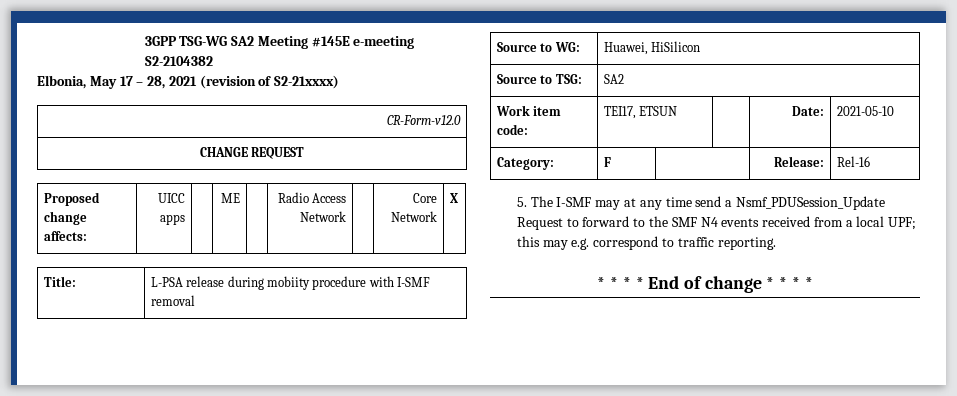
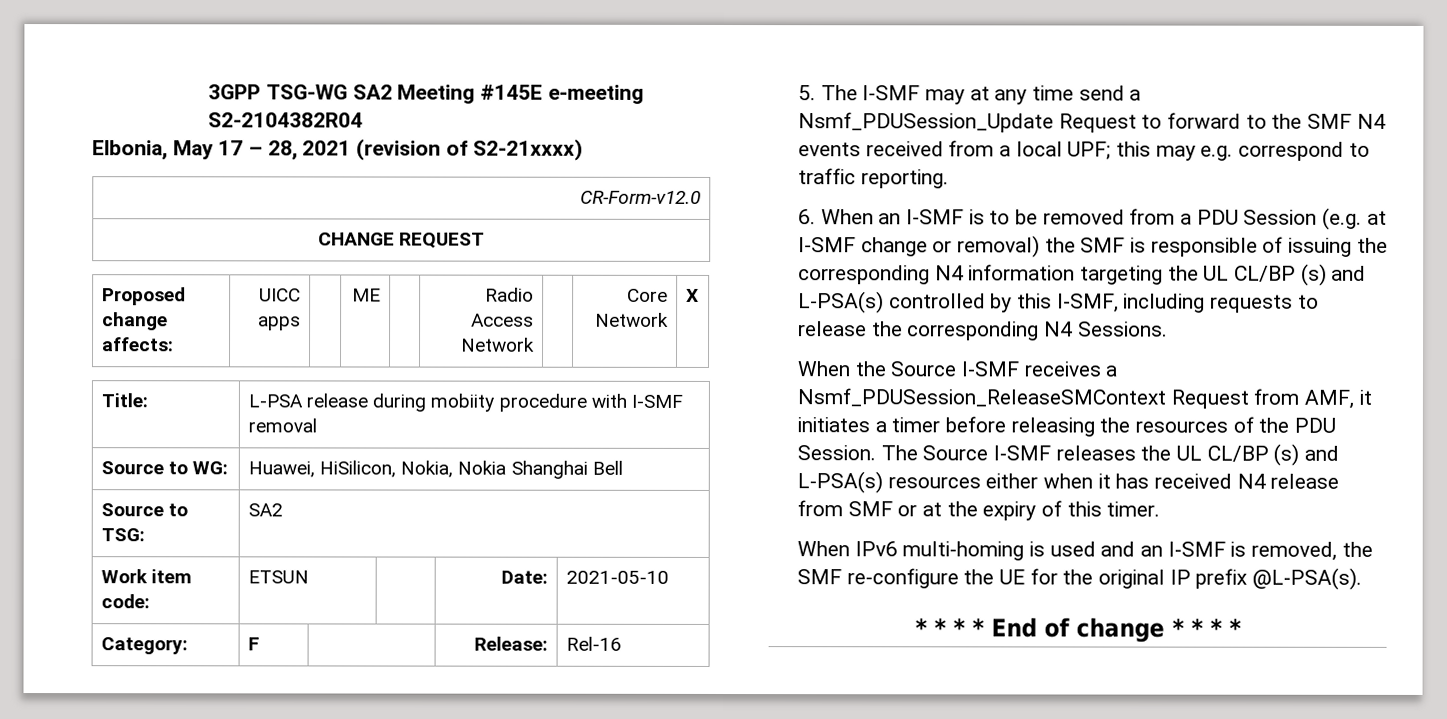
- 3GPP TSG-WG SA2 Meeting #145E e-meeting S2-2104382
+ 3GPP TSG-WG SA2 Meeting #145E e-meeting S2-2104382R04
- Source to WG: | Huawei, HiSilicon
+ Source to WG: | Huawei, HiSilicon, Nokia, Nokia Shanghai Bell
- Work item code: | TEI17, ETSUN | | Date: | 2021-05-10
+ Work item code: | ETSUN | | Date: | 2021-05-10
+ 6. When an I-SMF is to be removed from a PDU Session (e.g. at I-SMF change or removal) the SMF is responsible of issuing the corresponding N4 information targeting the UL CL/BP (s) and L-PSA(s) controlled by this I-SMF, including requests to release the corresponding N4 Sessions.
+ When the Source I-SMF receives a Nsmf_PDUSession_ReleaseSMContext Request from AMF, it initiates a timer before releasing the resources of the PDU Session. The Source I-SMF releases the UL CL/BP (s) and L-PSA(s) resources either when it has received N4 release from SMF or at the expiry of this timer.
+ When IPv6 multi-homing is used and an I-SMF is removed, the SMF re-configure the UE for the original IP prefix @L-PSA(s).

